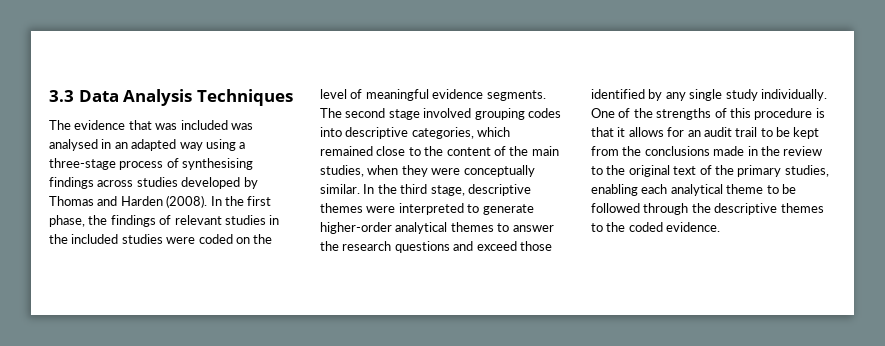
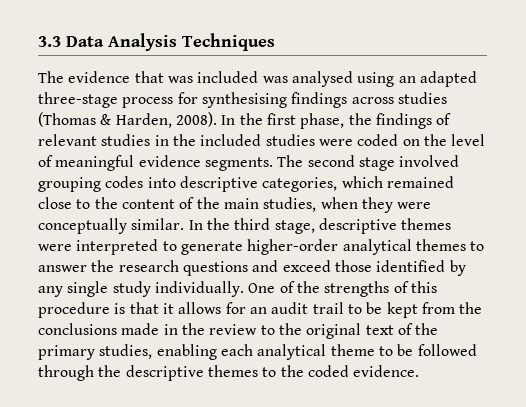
- The evidence that was included was analysed in an adapted way using a three-stage process of synthesising findings across studies developed by Thomas and Harden (2008).
+ The evidence that was included was analysed using an adapted three-stage process for synthesising findings across studies (Thomas & Harden, 2008).

